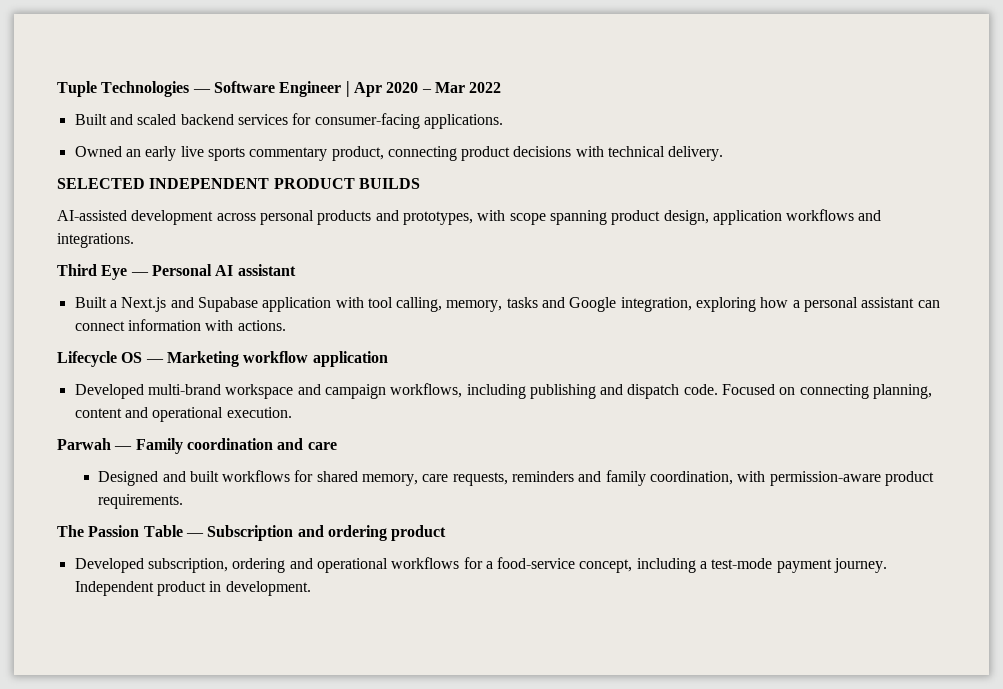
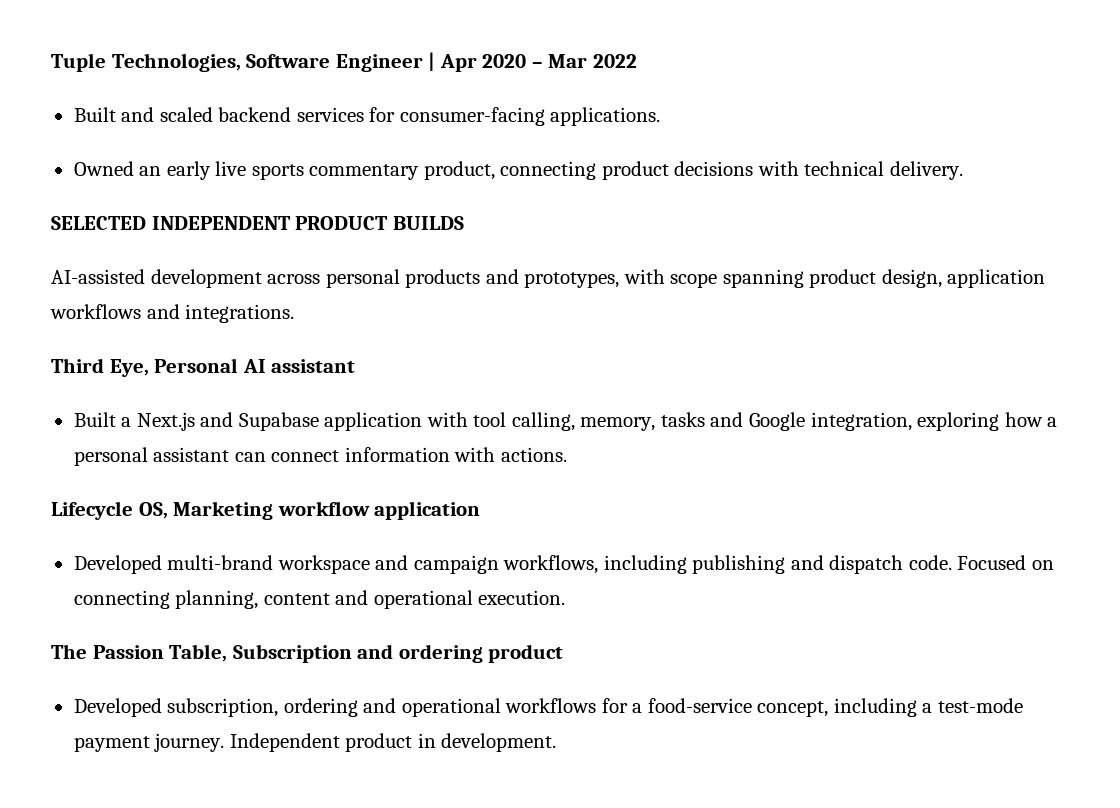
- Tuple Technologies — Software Engineer | Apr 2020 – Mar 2022
+ Tuple Technologies, Software Engineer | Apr 2020 – Mar 2022
- Third Eye — Personal AI assistant
+ Third Eye, Personal AI assistant
- Lifecycle OS — Marketing workflow application
+ Lifecycle OS, Marketing workflow application
- Parwah — Family coordination and care
- Designed and built workflows for shared memory, care requests, reminders and family coordination, with permission-aware product requirements.
- The Passion Table — Subscription and ordering product
+ The Passion Table, Subscription and ordering product

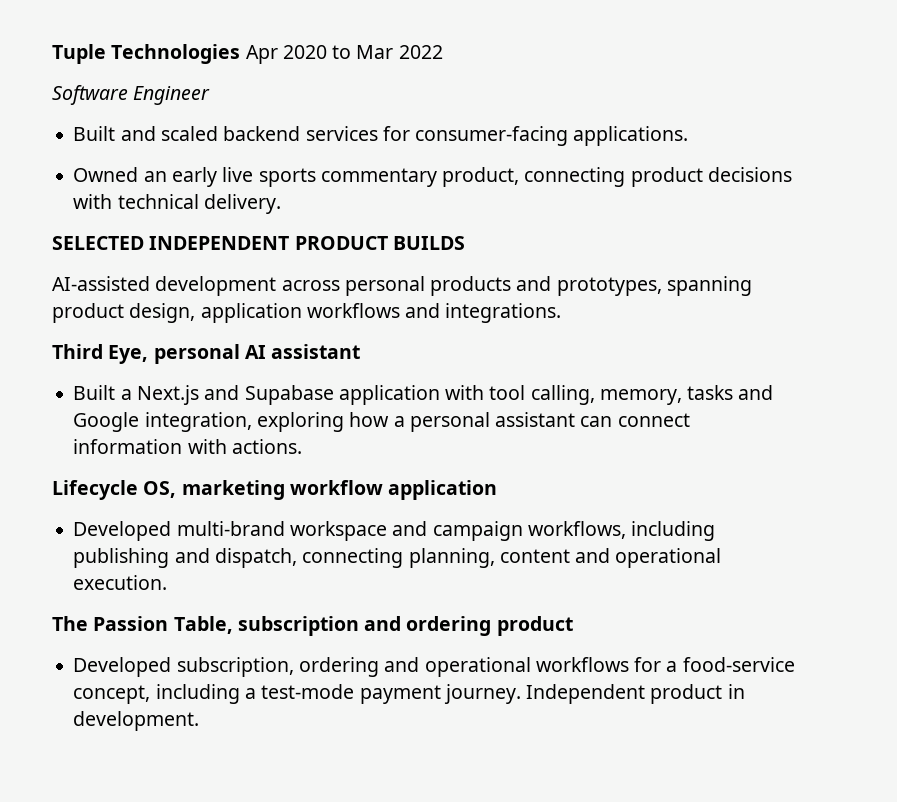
- Tuple Technologies, Software Engineer | Apr 2020 – Mar 2022
+ Tuple Technologies Apr 2020 to Mar 2022
+ Software Engineer
- AI-assisted development across personal products and prototypes, with scope spanning product design, application workflows and integrations.
+ AI-assisted development across personal products and prototypes, spanning product design, application workflows and integrations.
- Third Eye, Personal AI assistant
+ Third Eye, personal AI assistant
- Lifecycle OS, Marketing workflow application
+ Lifecycle OS, marketing workflow application
- Developed multi-brand workspace and campaign workflows, including publishing and dispatch code. Focused on connecting planning, content and operational execution.
+ Developed multi-brand workspace and campaign workflows, including publishing and dispatch, connecting planning, content and operational execution.
- The Passion Table, Subscription and ordering product
+ The Passion Table, subscription and ordering product

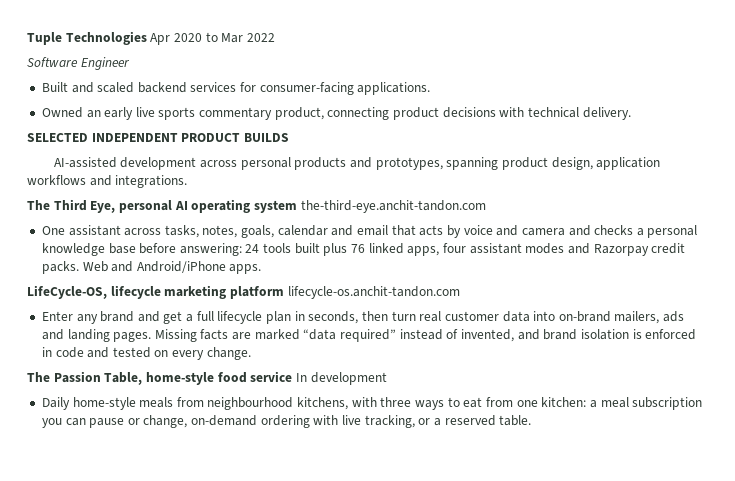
- Third Eye, personal AI assistant
- Built a Next.js and Supabase application with tool calling, memory, tasks and Google integration, exploring how a personal assistant can connect information with actions.
- Lifecycle OS, marketing workflow application
- Developed multi-brand workspace and campaign workflows, including publishing and dispatch, connecting planning, content and operational execution.
- The Passion Table, subscription and ordering product
- Developed subscription, ordering and operational workflows for a food-service concept, including a test-mode payment journey. Independent product in development.
+ The Third Eye, personal AI operating system the-third-eye.anchit-tandon.com
+ One assistant across tasks, notes, goals, calendar and email that acts by voice and camera and checks a personal knowledge base before answering: 24 tools built plus 76 linked apps, four assistant modes and Razorpay credit packs. Web and Android/iPhone apps.
+ LifeCycle-OS, lifecycle marketing platform lifecycle-os.anchit-tandon.com
+ Enter any brand and get a full lifecycle plan in seconds, then turn real customer data into on-brand mailers, ads and landing pages. Missing facts are marked “data required” instead of invented, and brand isolation is enforced in code and tested on every change.
+ The Passion Table, home-style food service In development
+ Daily home-style meals from neighbourhood kitchens, with three ways to eat from one kitchen: a meal subscription you can pause or change, on-demand ordering with live tracking, or a reserved table.

